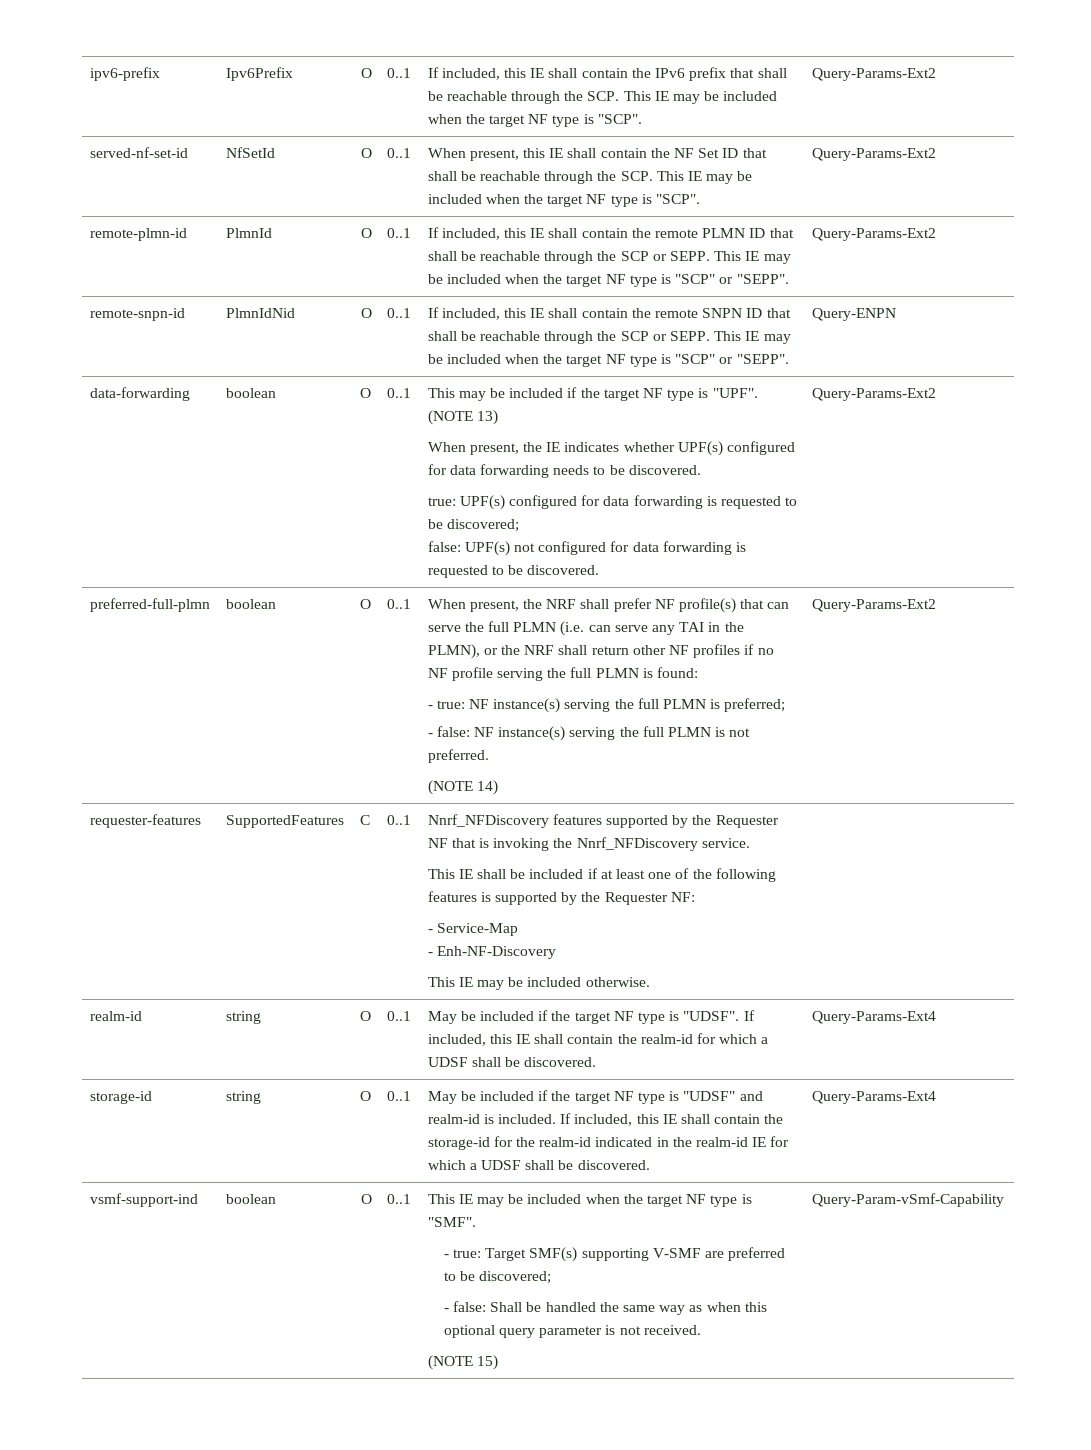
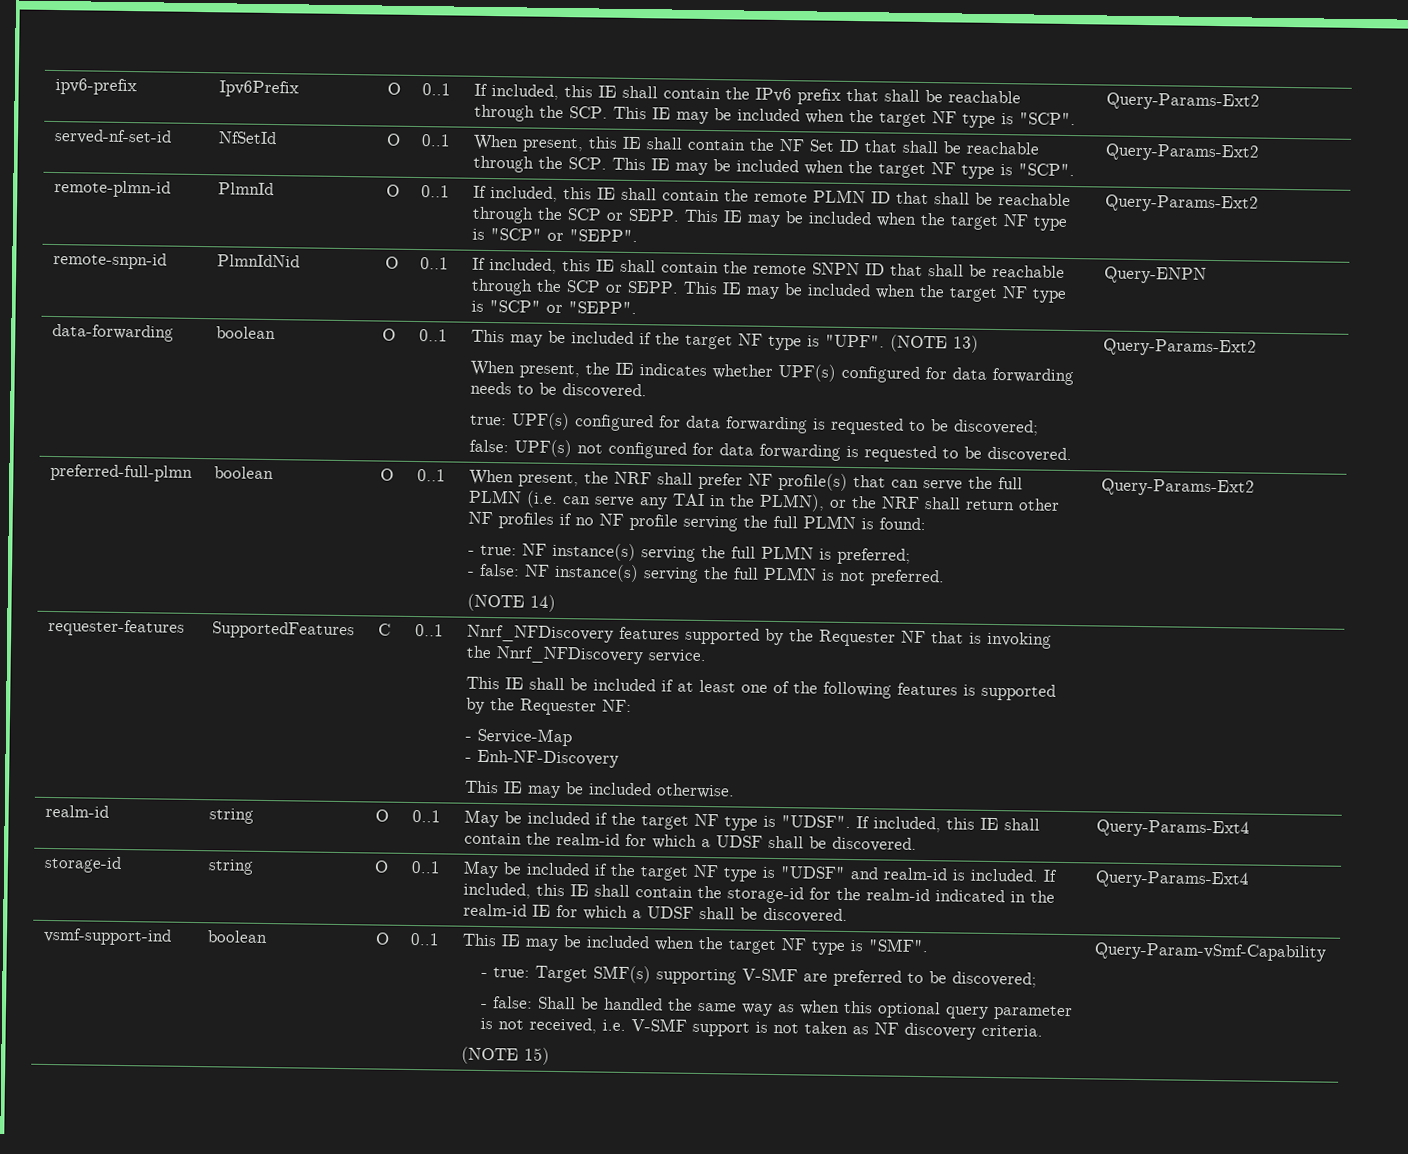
- - false: Shall be handled the same way as when this optional query parameter is not received.
+ - false: Shall be handled the same way as when this optional query parameter is not received, i.e. V-SMF support is not taken as NF discovery criteria.

